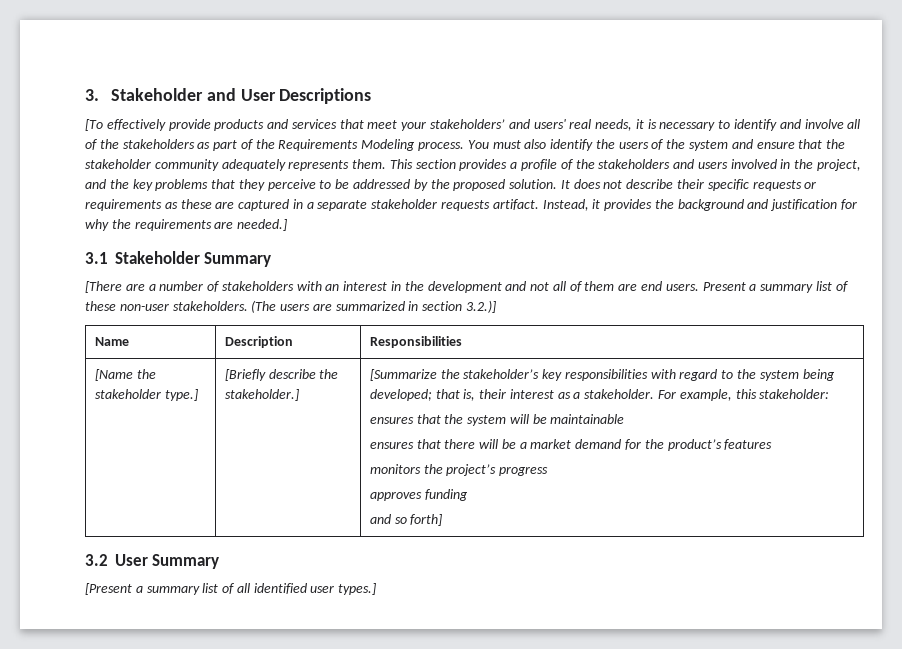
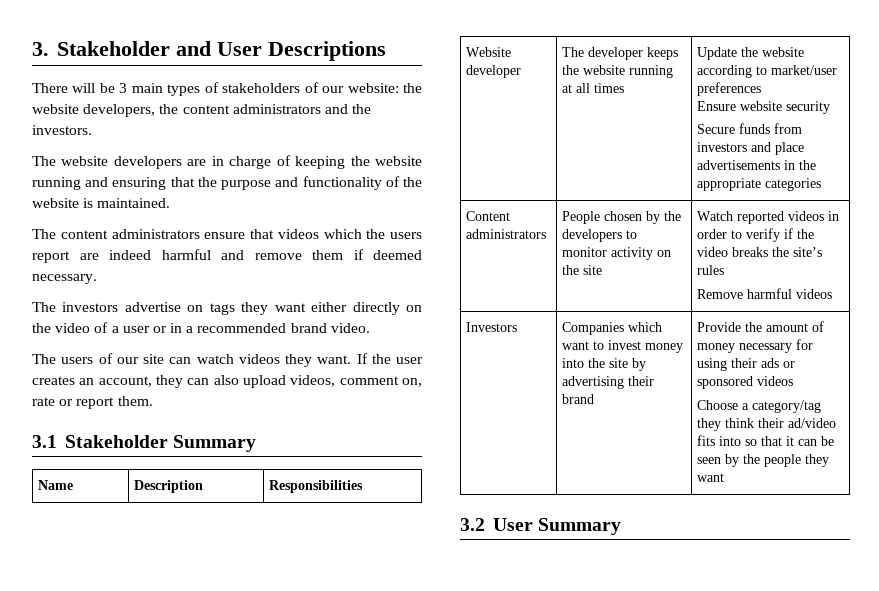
- [To effectively provide products and services that meet your stakeholders’ and users' real needs, it is necessary to identify and involve all of the stakeholders as part of the Requirements Modeling process. You must also identify the users of the system and ensure that the stakeholder community adequately represents them. This section provides a profile of the stakeholders and users involved in the project, and the key problems that they perceive to be addressed by the proposed solution. It does not describe their specific requests or requirements as these are captured in a separate stakeholder requests artifact. Instead, it provides the background and justification for why the requirements are needed.]
+ There will be 3 main types of stakeholders of our website: the website developers, the content administrators and the investors.
+ The website developers are in charge of keeping the website running and ensuring that the purpose and functionality of the website is maintained.
+ The content administrators ensure that videos which the users report are indeed harmful and remove them if deemed necessary.
+ The investors advertise on tags they want either directly on the video of a user or in a recommended brand video.
+ The users of our site can watch videos they want. If the user creates an account, they can also upload videos, comment on, rate or report them.
  3.1 Stakeholder Summary
- [There are a number of stakeholders with an interest in the development and not all of them are end users. Present a summary list of these non-user stakeholders. (The users are summarized in section 3.2.)]
  Name | Description | Responsibilities
- [Name the stakeholder type.] | [Briefly describe the stakeholder.] | [Summarize the stakeholder’s key responsibilities with regard to the system being developed; that is, their interest as a stakeholder. For example, this stakeholder:
- ensures that the system will be maintainable
- ensures that there will be a market demand for the product’s features
- monitors the project’s progress
- approves funding
- and so forth]
+ Website developer | The developer keeps the website running at all times | Update the website according to market/user preferences
+ Ensure website security
+ Secure funds from investors and place advertisements in the appropriate categories
+ Content administrators | People chosen by the developers to monitor activity on the site | Watch reported videos in order to verify if the video breaks the site’s rules
+ Remove harmful videos
+ Investors | Companies which want to invest money into the site by advertising their brand | Provide the amount of money necessary for using their ads or sponsored videos
+ Choose a category/tag they think their ad/video fits into so that it can be seen by the people they want
  3.2 User Summary
- [Present a summary list of all identified user types.]

